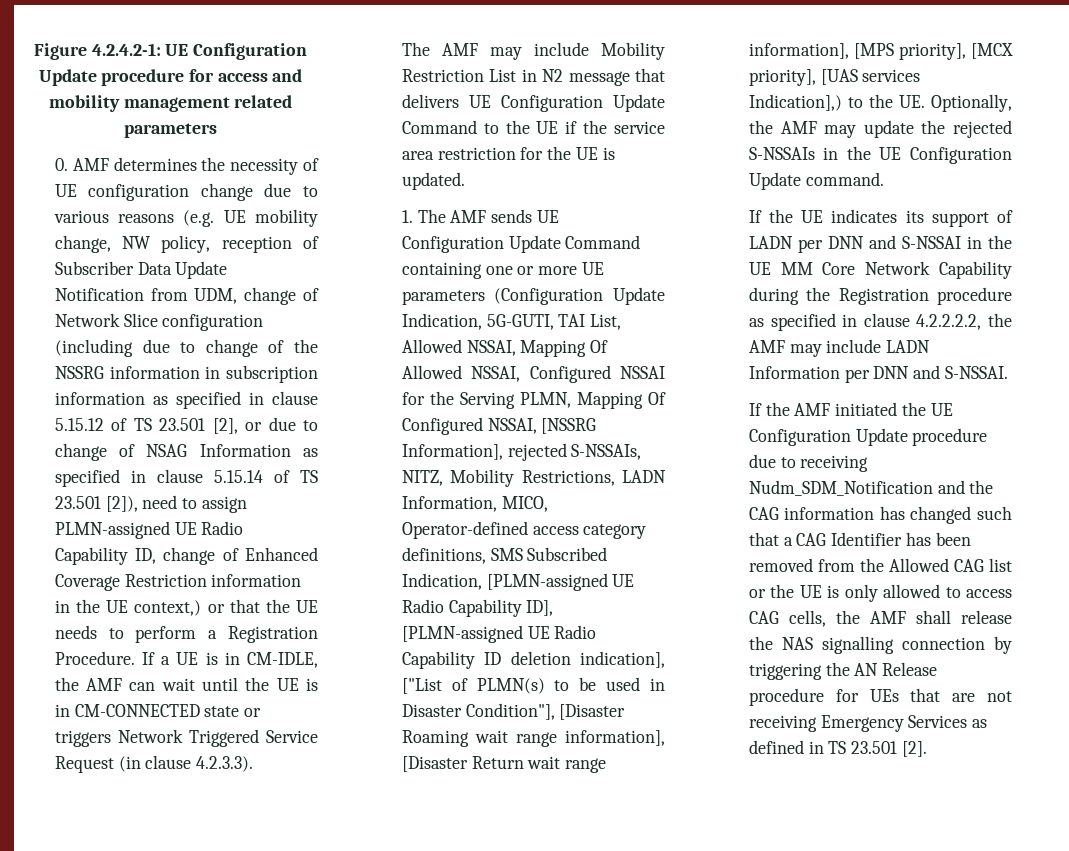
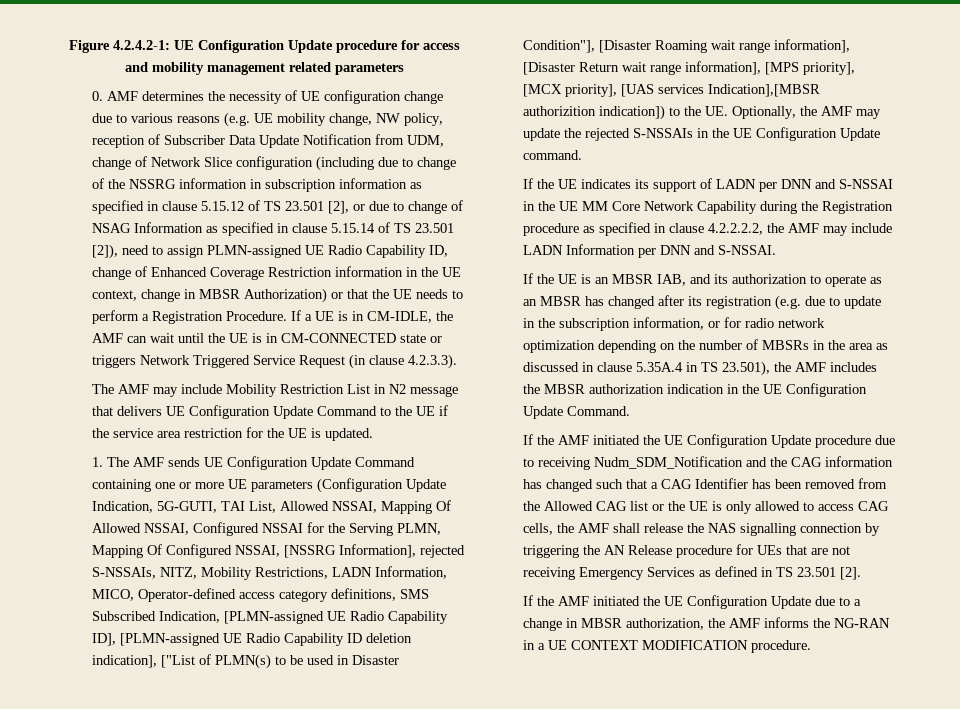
- 0. AMF determines the necessity of UE configuration change due to various reasons (e.g. UE mobility change, NW policy, reception of Subscriber Data Update Notification from UDM, change of Network Slice configuration (including due to change of the NSSRG information in subscription information as specified in clause 5.15.12 of TS 23.501 [2], or due to change of NSAG Information as specified in clause 5.15.14 of TS 23.501 [2]), need to assign PLMN-assigned UE Radio Capability ID, change of Enhanced Coverage Restriction information in the UE context,) or that the UE needs to perform a Registration Procedure.
+ 0. AMF determines the necessity of UE configuration change due to various reasons (e.g. UE mobility change, NW policy, reception of Subscriber Data Update Notification from UDM, change of Network Slice configuration (including due to change of the NSSRG information in subscription information as specified in clause 5.15.12 of TS 23.501 [2], or due to change of NSAG Information as specified in clause 5.15.14 of TS 23.501 [2]), need to assign PLMN-assigned UE Radio Capability ID, change of Enhanced Coverage Restriction information in the UE context, change in MBSR Authorization) or that the UE needs to perform a Registration Procedure.
- 1. The AMF sends UE Configuration Update Command containing one or more UE parameters (Configuration Update Indication, 5G-GUTI, TAI List, Allowed NSSAI, Mapping Of Allowed NSSAI, Configured NSSAI for the Serving PLMN, Mapping Of Configured NSSAI, [NSSRG Information], rejected S-NSSAIs, NITZ, Mobility Restrictions, LADN Information, MICO, Operator-defined access category definitions, SMS Subscribed Indication, [PLMN-assigned UE Radio Capability ID], [PLMN-assigned UE Radio Capability ID deletion indication], ["List of PLMN(s) to be used in Disaster Condition"], [Disaster Roaming wait range information], [Disaster Return wait range information], [MPS priority], [MCX priority], [UAS services Indication],) to the UE. Optionally, the AMF may update the rejected S-NSSAIs in the UE Configuration Update command.
+ 1. The AMF sends UE Configuration Update Command containing one or more UE parameters (Configuration Update Indication, 5G-GUTI, TAI List, Allowed NSSAI, Mapping Of Allowed NSSAI, Configured NSSAI for the Serving PLMN, Mapping Of Configured NSSAI, [NSSRG Information], rejected S-NSSAIs, NITZ, Mobility Restrictions, LADN Information, MICO, Operator-defined access category definitions, SMS Subscribed Indication, [PLMN-assigned UE Radio Capability ID], [PLMN-assigned UE Radio Capability ID deletion indication], ["List of PLMN(s) to be used in Disaster Condition"], [Disaster Roaming wait range information], [Disaster Return wait range information], [MPS priority], [MCX priority], [UAS services Indication],[MBSR authorizition indication]) to the UE. Optionally, the AMF may update the rejected S-NSSAIs in the UE Configuration Update command.
+ If the UE is an MBSR IAB, and its authorization to operate as an MBSR has changed after its registration (e.g. due to update in the subscription information, or for radio network optimization depending on the number of MBSRs in the area as discussed in clause 5.35A.4 in TS 23.501), the AMF includes the MBSR authorization indication in the UE Configuration Update Command.
+ If the AMF initiated the UE Configuration Update due to a change in MBSR authorization, the AMF informs the NG-RAN in a UE CONTEXT MODIFICATION procedure.

